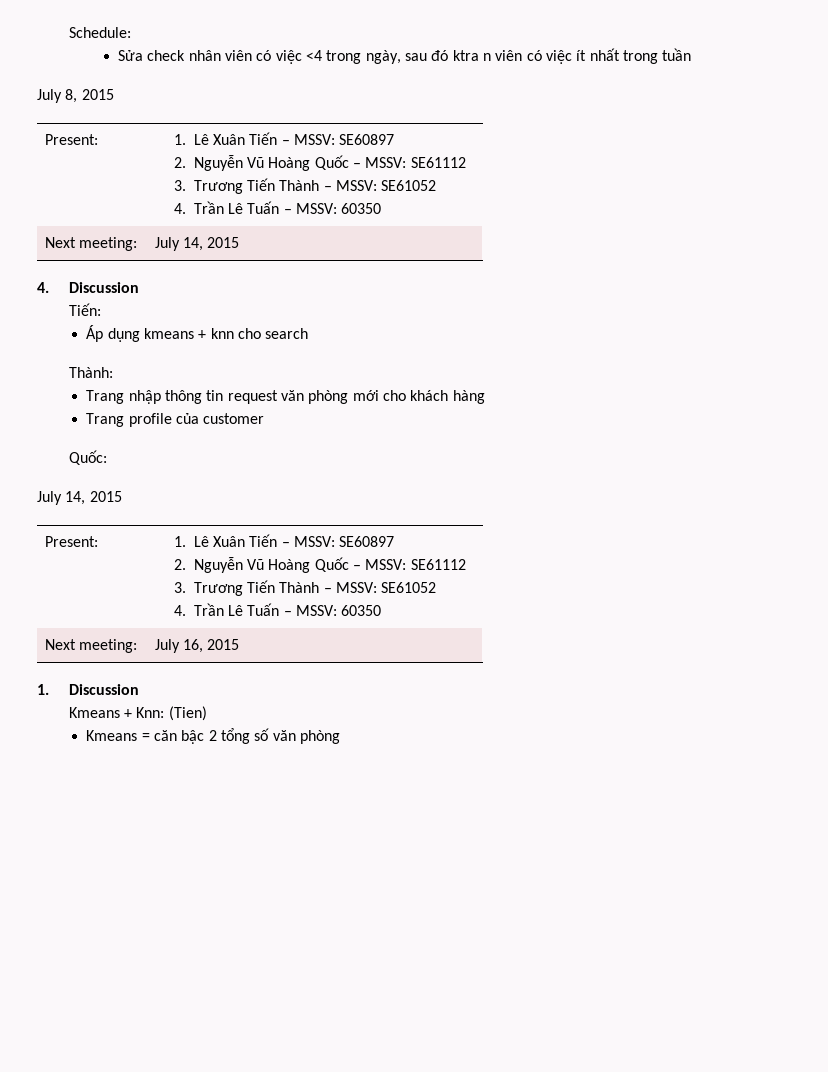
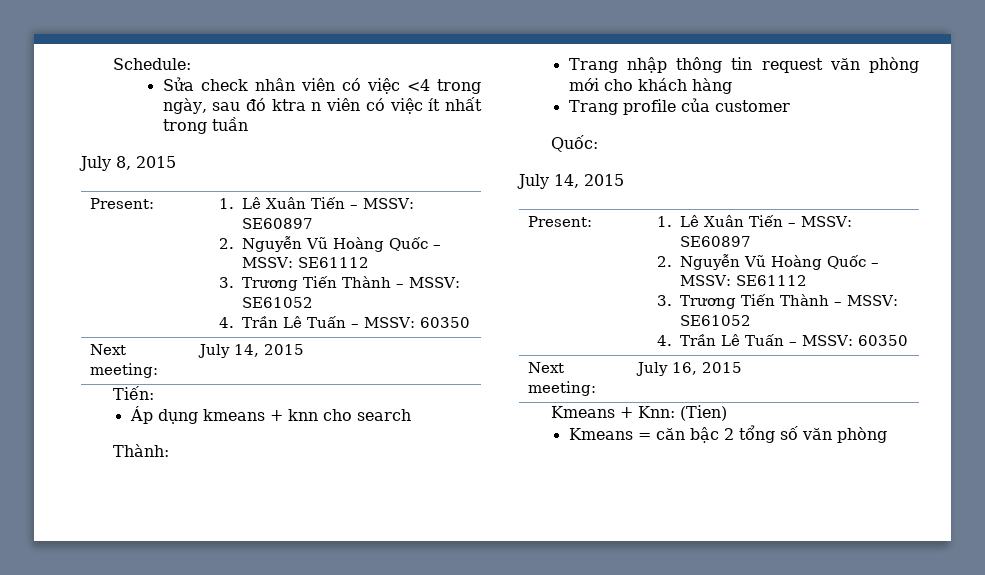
- 4. Discussion
- 1. Discussion

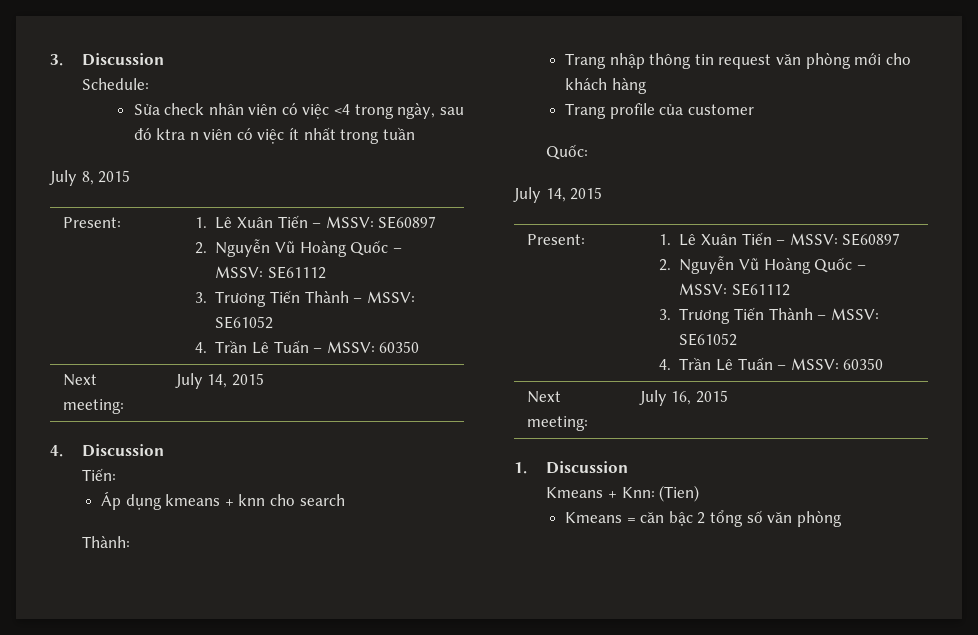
+ 3. Discussion
+ 4. Discussion
+ 1. Discussion

